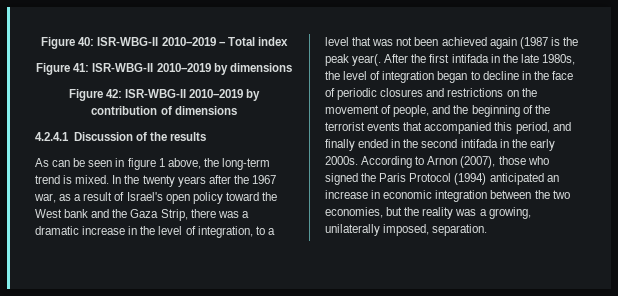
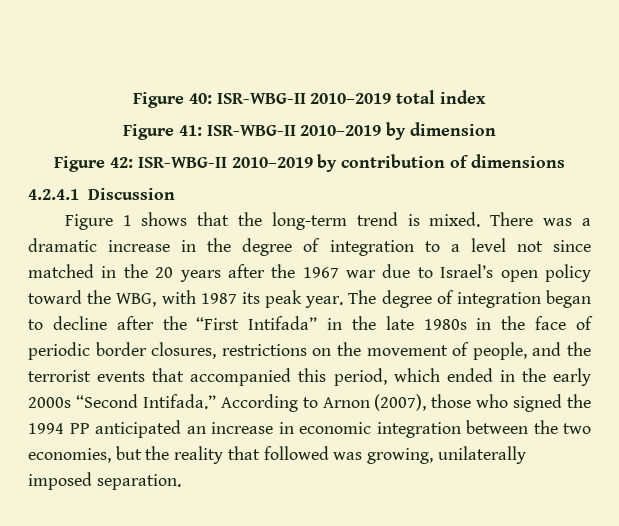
- Figure 40: ISR-WBG-II 2010–2019 – Total index
+ Figure 40: ISR-WBG-II 2010–2019 total index
- Figure 41: ISR-WBG-II 2010–2019 by dimensions
+ Figure 41: ISR-WBG-II 2010–2019 by dimension
- 4.2.4.1 Discussion of the results
- As can be seen in figure 1 above, the long-term trend is mixed.
+ 4.2.4.1 Discussion
+ Figure 1 shows that the long-term trend is mixed.
- In the twenty years after the 1967 war, as a result of Israel's open policy toward the West bank and the Gaza Strip, there was a dramatic increase in the level of integration, to a level that was not been achieved again (1987 is the peak year(. After the first intifada in the late 1980s, the level of integration began to decline in the face of periodic closures and restrictions on the movement of people, and the beginning of the terrorist events that accompanied this period, and finally ended in the second intifada in the early 2000s.
+ There was a dramatic increase in the degree of integration to a level not since matched in the 20 years after the 1967 war due to Israel’s open policy toward the WBG, with 1987 its peak year. The degree of integration began to decline after the “First Intifada” in the late 1980s in the face of periodic border closures, restrictions on the movement of people, and the terrorist events that accompanied this period, which ended in the early 2000s “Second Intifada.”
- According to Arnon (2007), those who signed the Paris Protocol (1994) anticipated an increase in economic integration between the two economies, but the reality was a growing, unilaterally imposed, separation.
+ According to Arnon (2007), those who signed the 1994 PP anticipated an increase in economic integration between the two economies, but the reality that followed was growing, unilaterally imposed separation.

